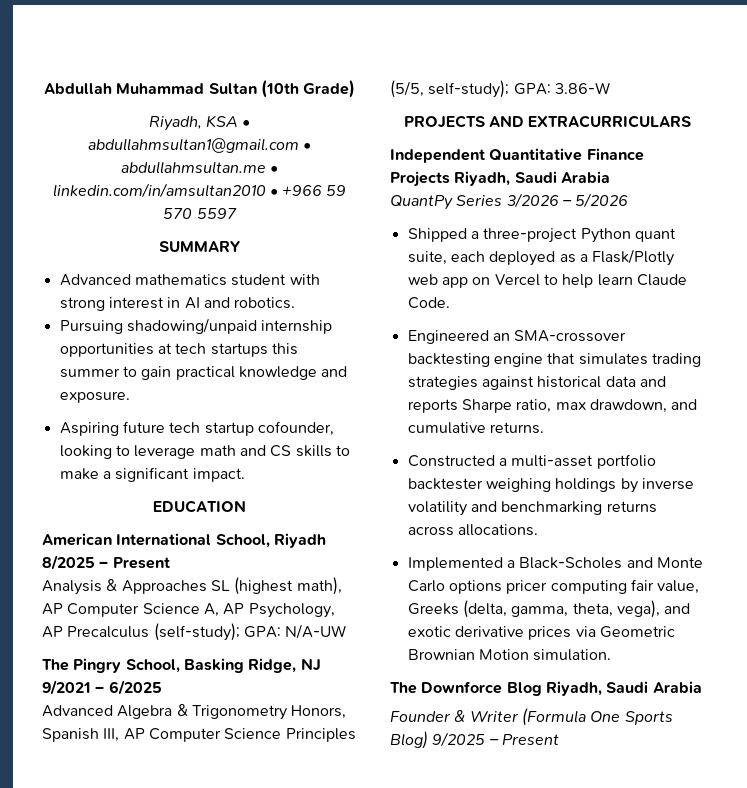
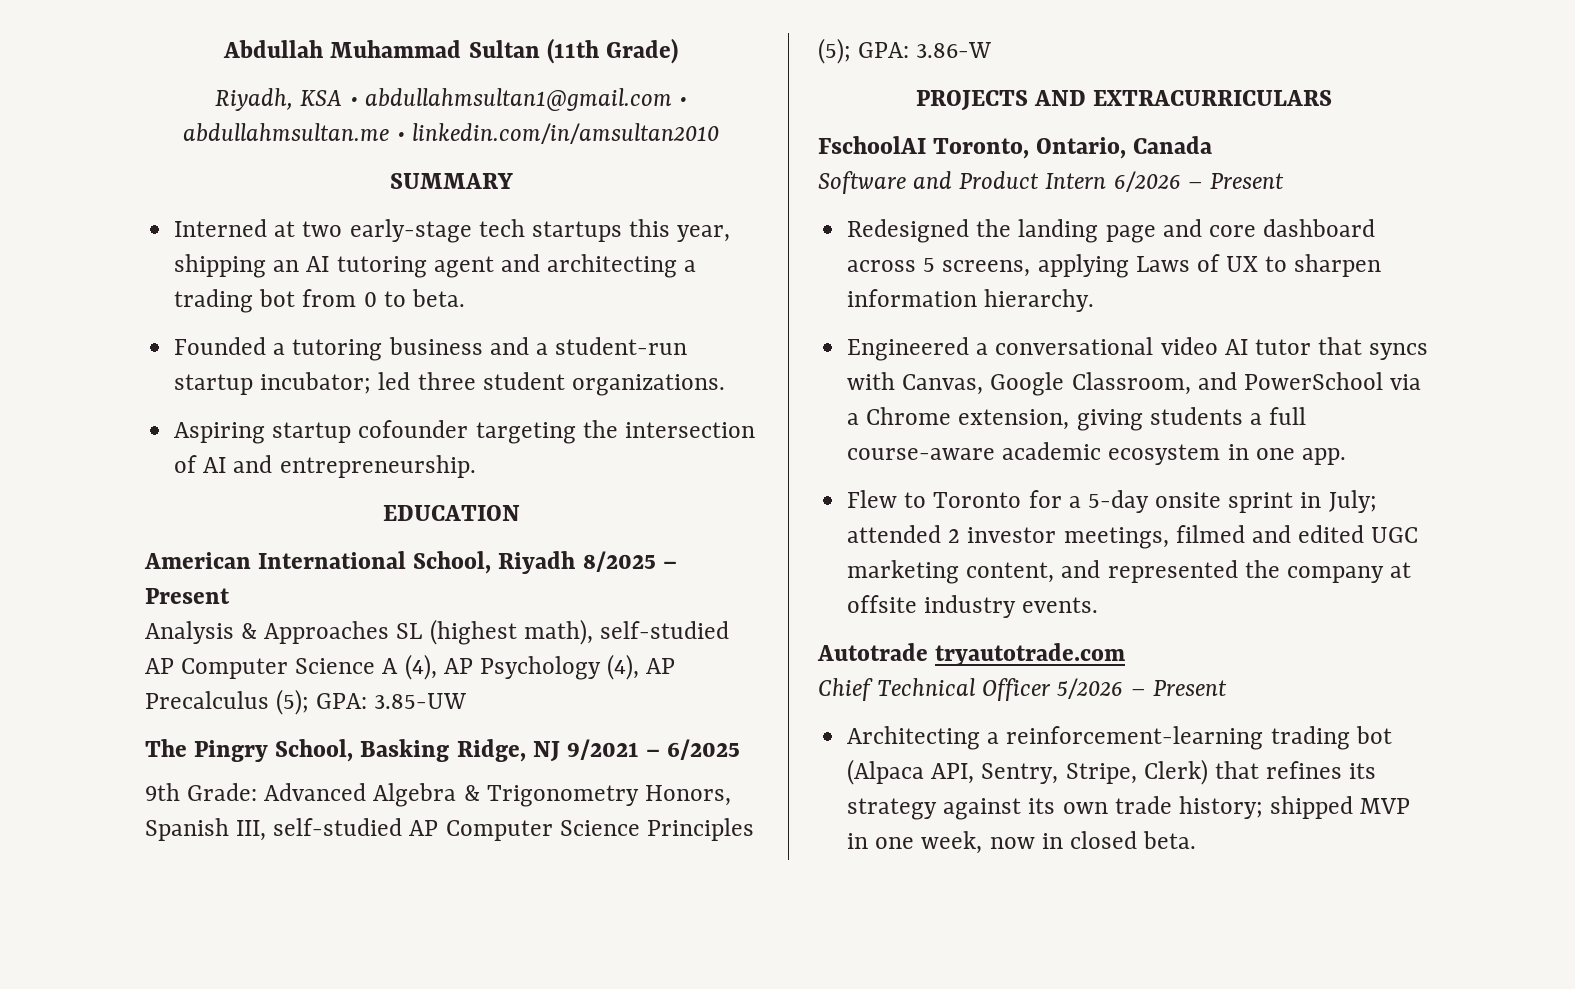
- Abdullah Muhammad Sultan (10th Grade)
+ Abdullah Muhammad Sultan (11th Grade)
- Riyadh, KSA • abdullahmsultan1@gmail.com • abdullahmsultan.me • linkedin.com/in/amsultan2010 • +966 59 570 5597
+ Riyadh, KSA • abdullahmsultan1@gmail.com • abdullahmsultan.me • linkedin.com/in/amsultan2010
  SUMMARY
- Advanced mathematics student with strong interest in AI and robotics.
- Pursuing shadowing/unpaid internship opportunities at tech startups this summer to gain practical knowledge and exposure.
- Aspiring future tech startup cofounder, looking to leverage math and CS skills to make a significant impact.
+ Interned at two early-stage tech startups this year, shipping an AI tutoring agent and architecting a trading bot from 0 to beta.
+ Founded a tutoring business and a student-run startup incubator; led three student organizations.
+ Aspiring startup cofounder targeting the intersection of AI and entrepreneurship.
- Analysis & Approaches SL (highest math), AP Computer Science A, AP Psychology, AP Precalculus (self-study); GPA: N/A-UW
+ Analysis & Approaches SL (highest math), self-studied AP Computer Science A (4), AP Psychology (4), AP Precalculus (5); GPA: 3.85-UW
- Advanced Algebra & Trigonometry Honors, Spanish III, AP Computer Science Principles (5/5, self-study); GPA: 3.86-W
+ 9th Grade: Advanced Algebra & Trigonometry Honors, Spanish III, self-studied AP Computer Science Principles (5); GPA: 3.86-W
- Independent Quantitative Finance Projects Riyadh, Saudi Arabia
- QuantPy Series 3/2026 – 5/2026
- Shipped a three-project Python quant suite, each deployed as a Flask/Plotly web app on Vercel to help learn Claude Code.
- Engineered an SMA-crossover backtesting engine that simulates trading strategies against historical data and reports Sharpe ratio, max drawdown, and cumulative returns.
- Constructed a multi-asset portfolio backtester weighing holdings by inverse volatility and benchmarking returns across allocations.
- Implemented a Black-Scholes and Monte Carlo options pricer computing fair value, Greeks (delta, gamma, theta, vega), and exotic derivative prices via Geometric Brownian Motion simulation.
- The Downforce Blog Riyadh, Saudi Arabia
- Founder & Writer (Formula One Sports Blog) 9/2025 – Present
+ FschoolAI Toronto, Ontario, Canada
+ Software and Product Intern 6/2026 – Present
+ Redesigned the landing page and core dashboard across 5 screens, applying Laws of UX to sharpen information hierarchy.
+ Engineered a conversational video AI tutor that syncs with Canvas, Google Classroom, and PowerSchool via a Chrome extension, giving students a full course-aware academic ecosystem in one app.
+ Flew to Toronto for a 5-day onsite sprint in July; attended 2 investor meetings, filmed and edited UGC marketing content, and represented the company at offsite industry events.
+ Autotrade tryautotrade.com
+ Chief Technical Officer 5/2026 – Present
+ Architecting a reinforcement-learning trading bot (Alpaca API, Sentry, Stripe, Clerk) that refines its strategy against its own trade history; shipped MVP in one week, now in closed beta.

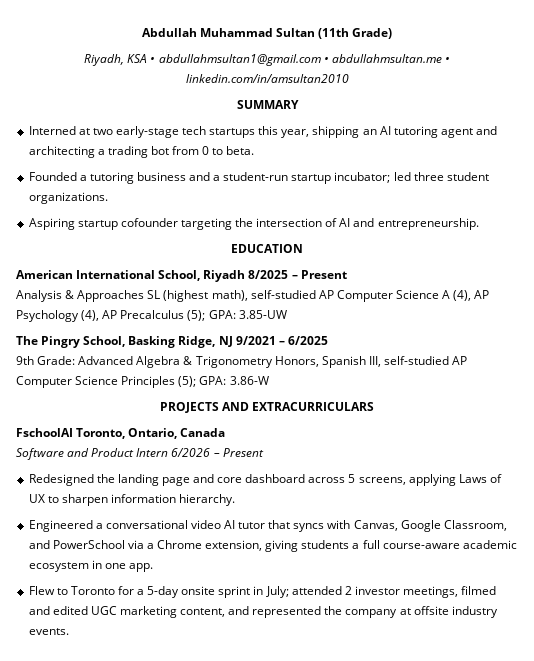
- Autotrade tryautotrade.com
- Chief Technical Officer 5/2026 – Present
- Architecting a reinforcement-learning trading bot (Alpaca API, Sentry, Stripe, Clerk) that refines its strategy against its own trade history; shipped MVP in one week, now in closed beta.

